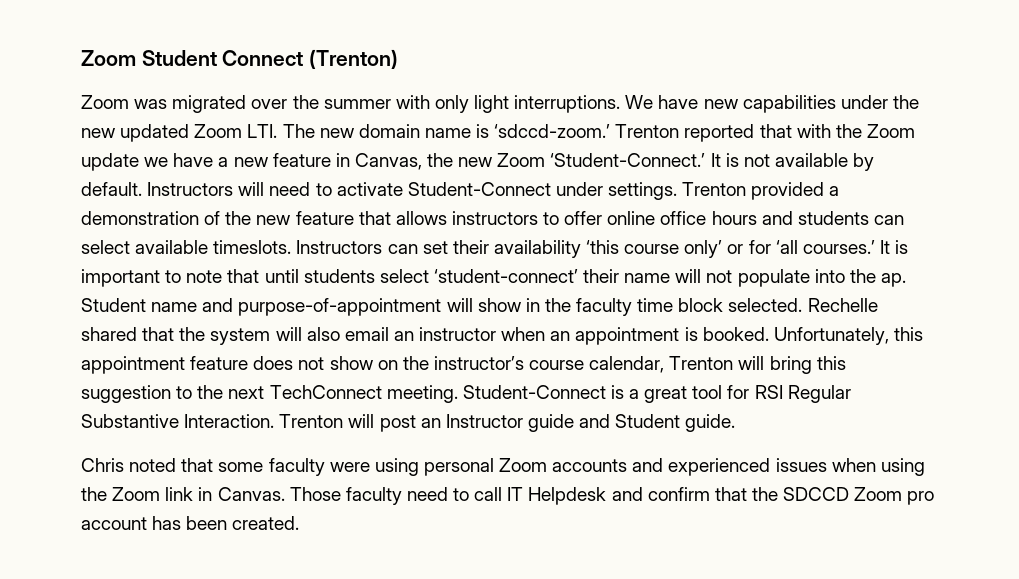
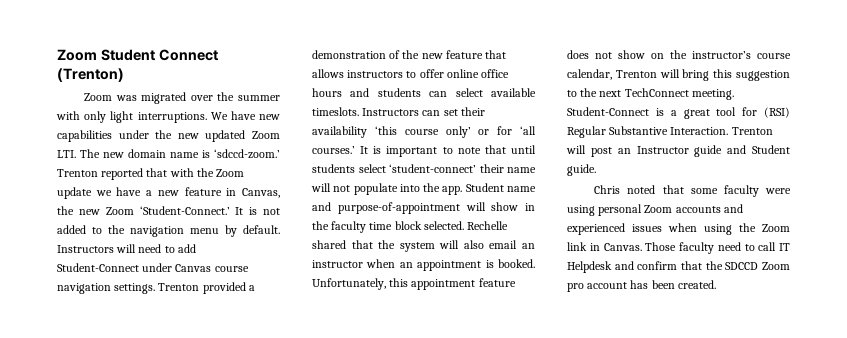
- It is not available by default.
+ It is not added to the navigation menu by default.
- Instructors will need to activate Student-Connect under settings.
+ Instructors will need to add Student-Connect under Canvas course navigation settings.
- It is important to note that until students select ‘student-connect’ their name will not populate into the ap.
+ It is important to note that until students select ‘student-connect’ their name will not populate into the app.
- Student-Connect is a great tool for RSI Regular Substantive Interaction.
+ Student-Connect is a great tool for (RSI) Regular Substantive Interaction.

